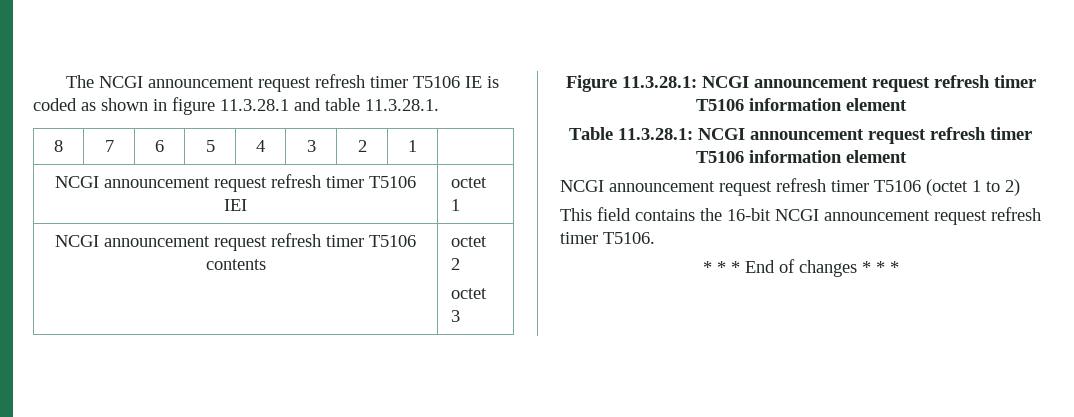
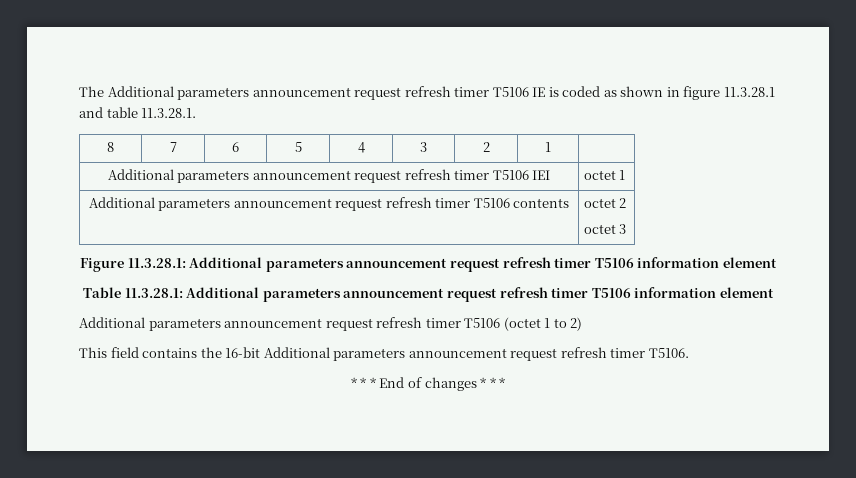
- The NCGI announcement request refresh timer T5106 IE is coded as shown in figure 11.3.28.1 and table 11.3.28.1.
+ The Additional parameters announcement request refresh timer T5106 IE is coded as shown in figure 11.3.28.1 and table 11.3.28.1.
- NCGI announcement request refresh timer T5106 IEI | octet 1
+ Additional parameters announcement request refresh timer T5106 IEI | octet 1
- NCGI announcement request refresh timer T5106 contents | octet 2
+ Additional parameters announcement request refresh timer T5106 contents | octet 2
- Figure 11.3.28.1: NCGI announcement request refresh timer T5106 information element
+ Figure 11.3.28.1: Additional parameters announcement request refresh timer T5106 information element
- Table 11.3.28.1: NCGI announcement request refresh timer T5106 information element
- NCGI announcement request refresh timer T5106 (octet 1 to 2)
+ Table 11.3.28.1: Additional parameters announcement request refresh timer T5106 information element
+ Additional parameters announcement request refresh timer T5106 (octet 1 to 2)
- This field contains the 16-bit NCGI announcement request refresh timer T5106.
+ This field contains the 16-bit Additional parameters announcement request refresh timer T5106.

